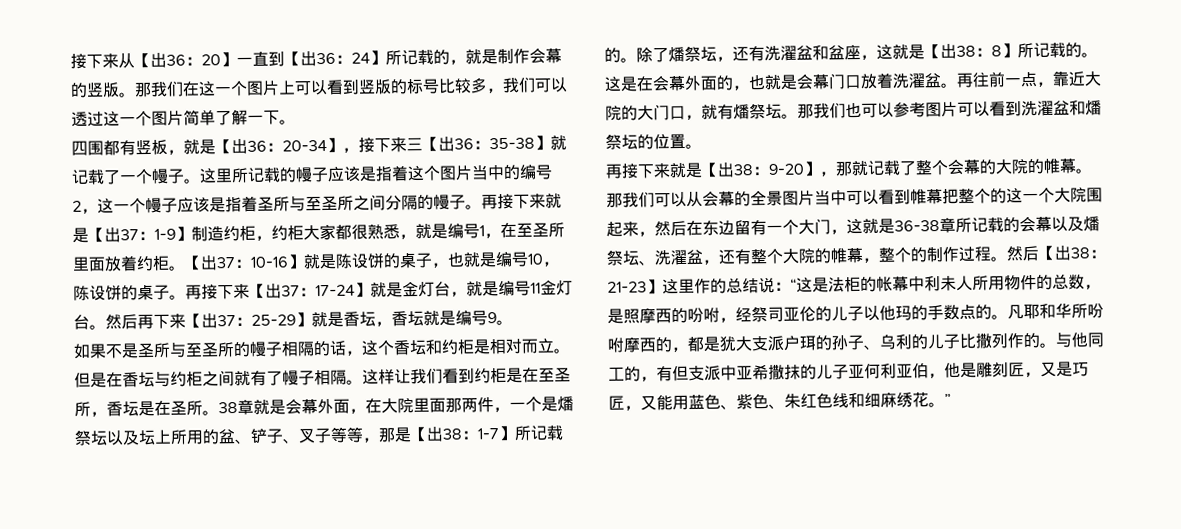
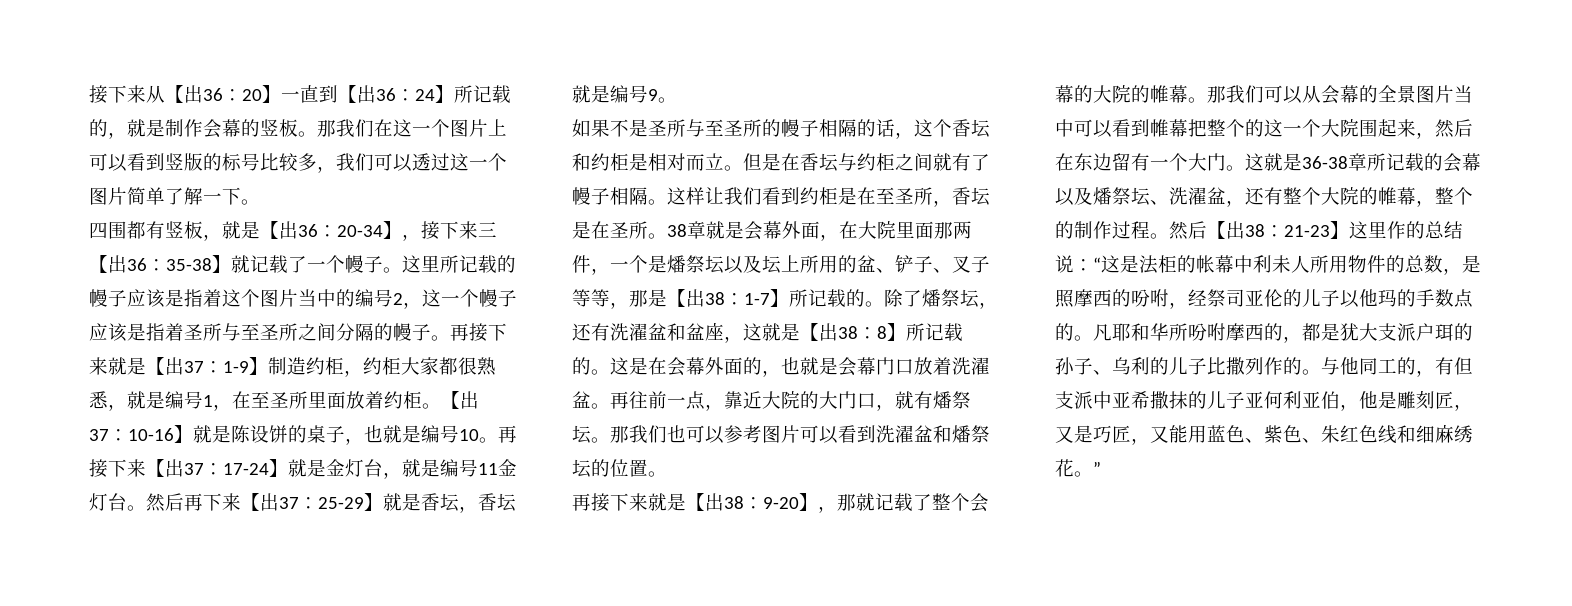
- 接下来从【出36：20】一直到【出36：24】所记载的，就是制作会幕的竖版。
+ 接下来从【出36：20】一直到【出36：24】所记载的，就是制作会幕的竖板。
- 【出37：10-16】就是陈设饼的桌子，也就是编号10，陈设饼的桌子。
+ 【出37：10-16】就是陈设饼的桌子，也就是编号10。
- 那我们可以从会幕的全景图片当中可以看到帷幕把整个的这一个大院围起来，然后在东边留有一个大门，这就是36-38章所记载的会幕以及燔祭坛、洗濯盆，还有整个大院的帷幕，整个的制作过程。
+ 那我们可以从会幕的全景图片当中可以看到帷幕把整个的这一个大院围起来，然后在东边留有一个大门。这就是36-38章所记载的会幕以及燔祭坛、洗濯盆，还有整个大院的帷幕，整个的制作过程。

